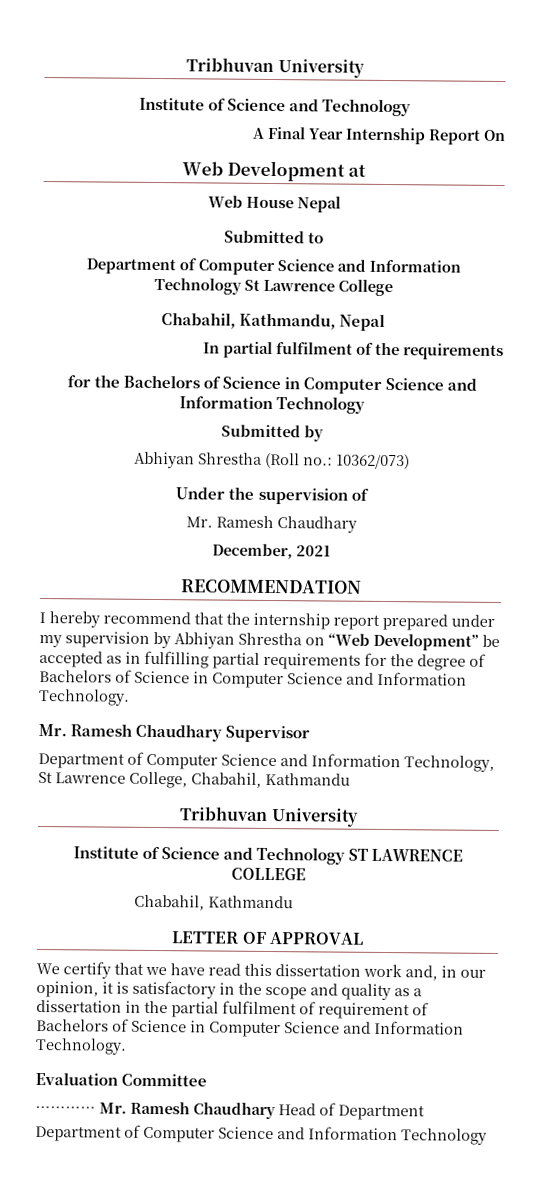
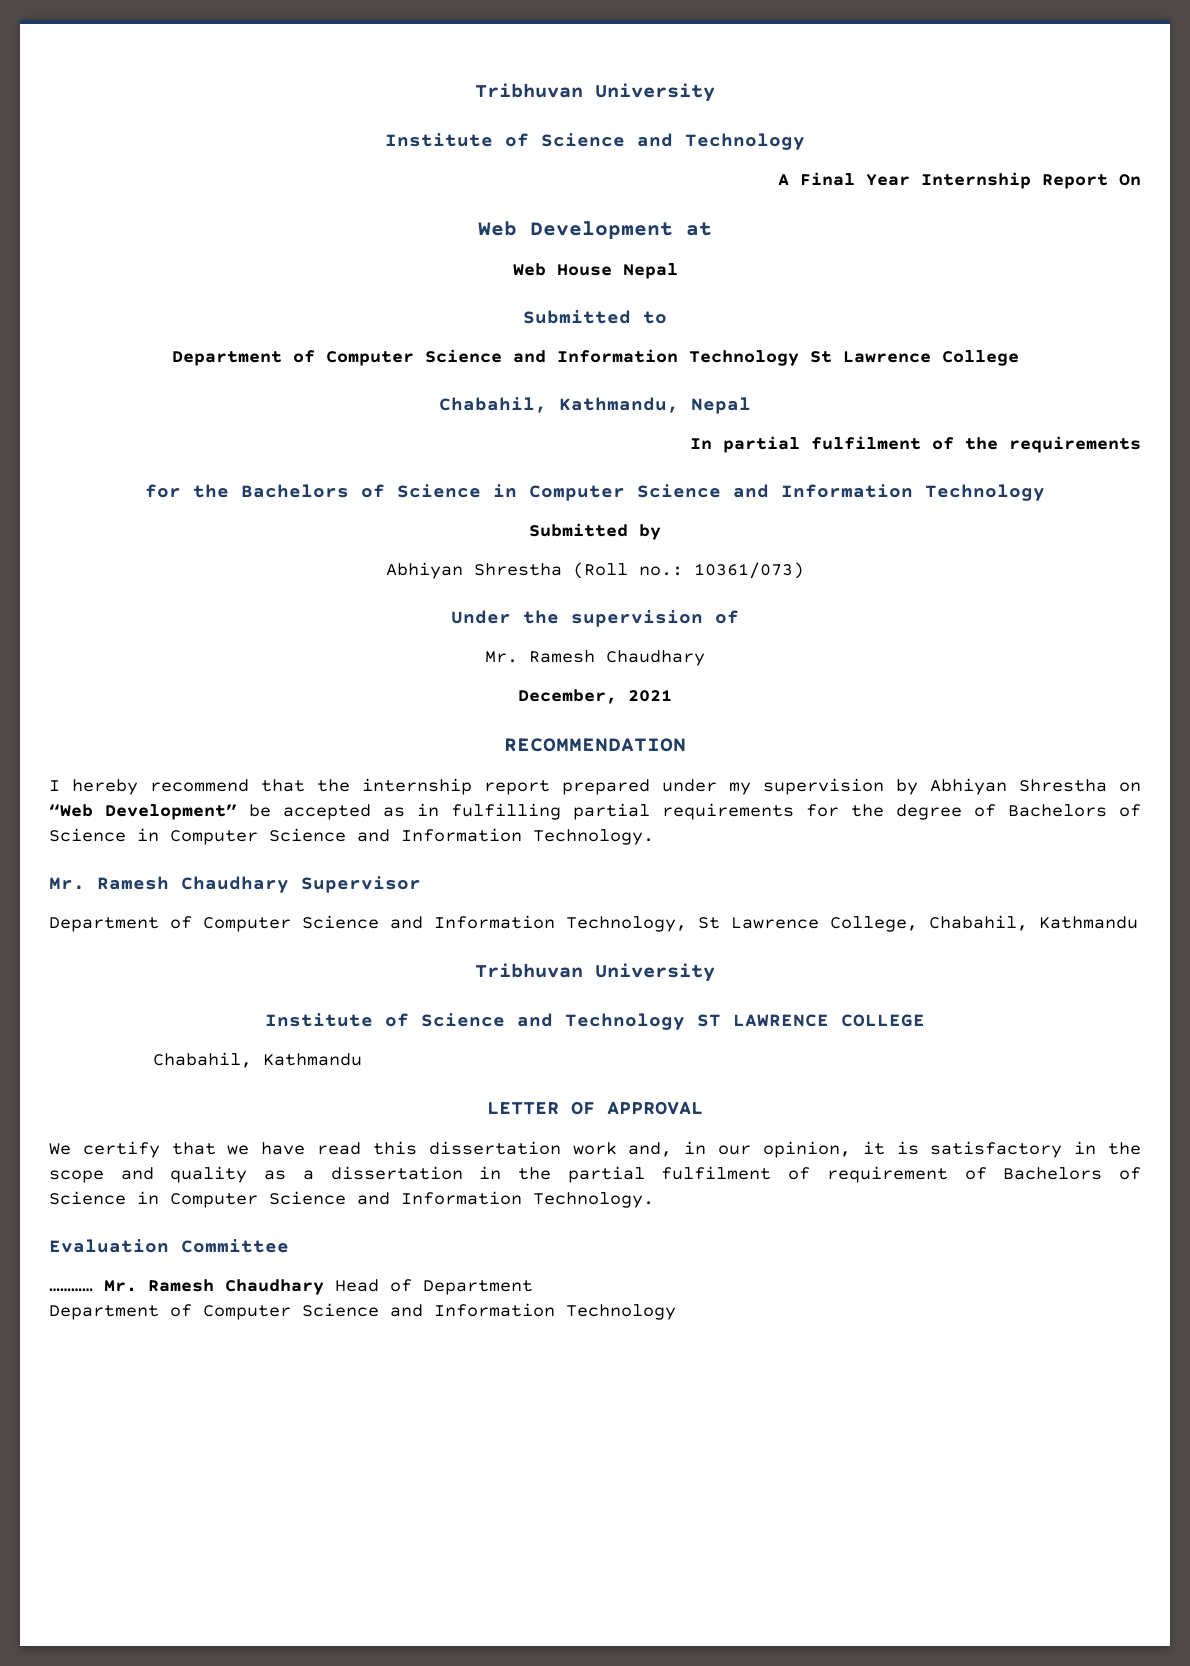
- Abhiyan Shrestha (Roll no.: 10362/073)
+ Abhiyan Shrestha (Roll no.: 10361/073)

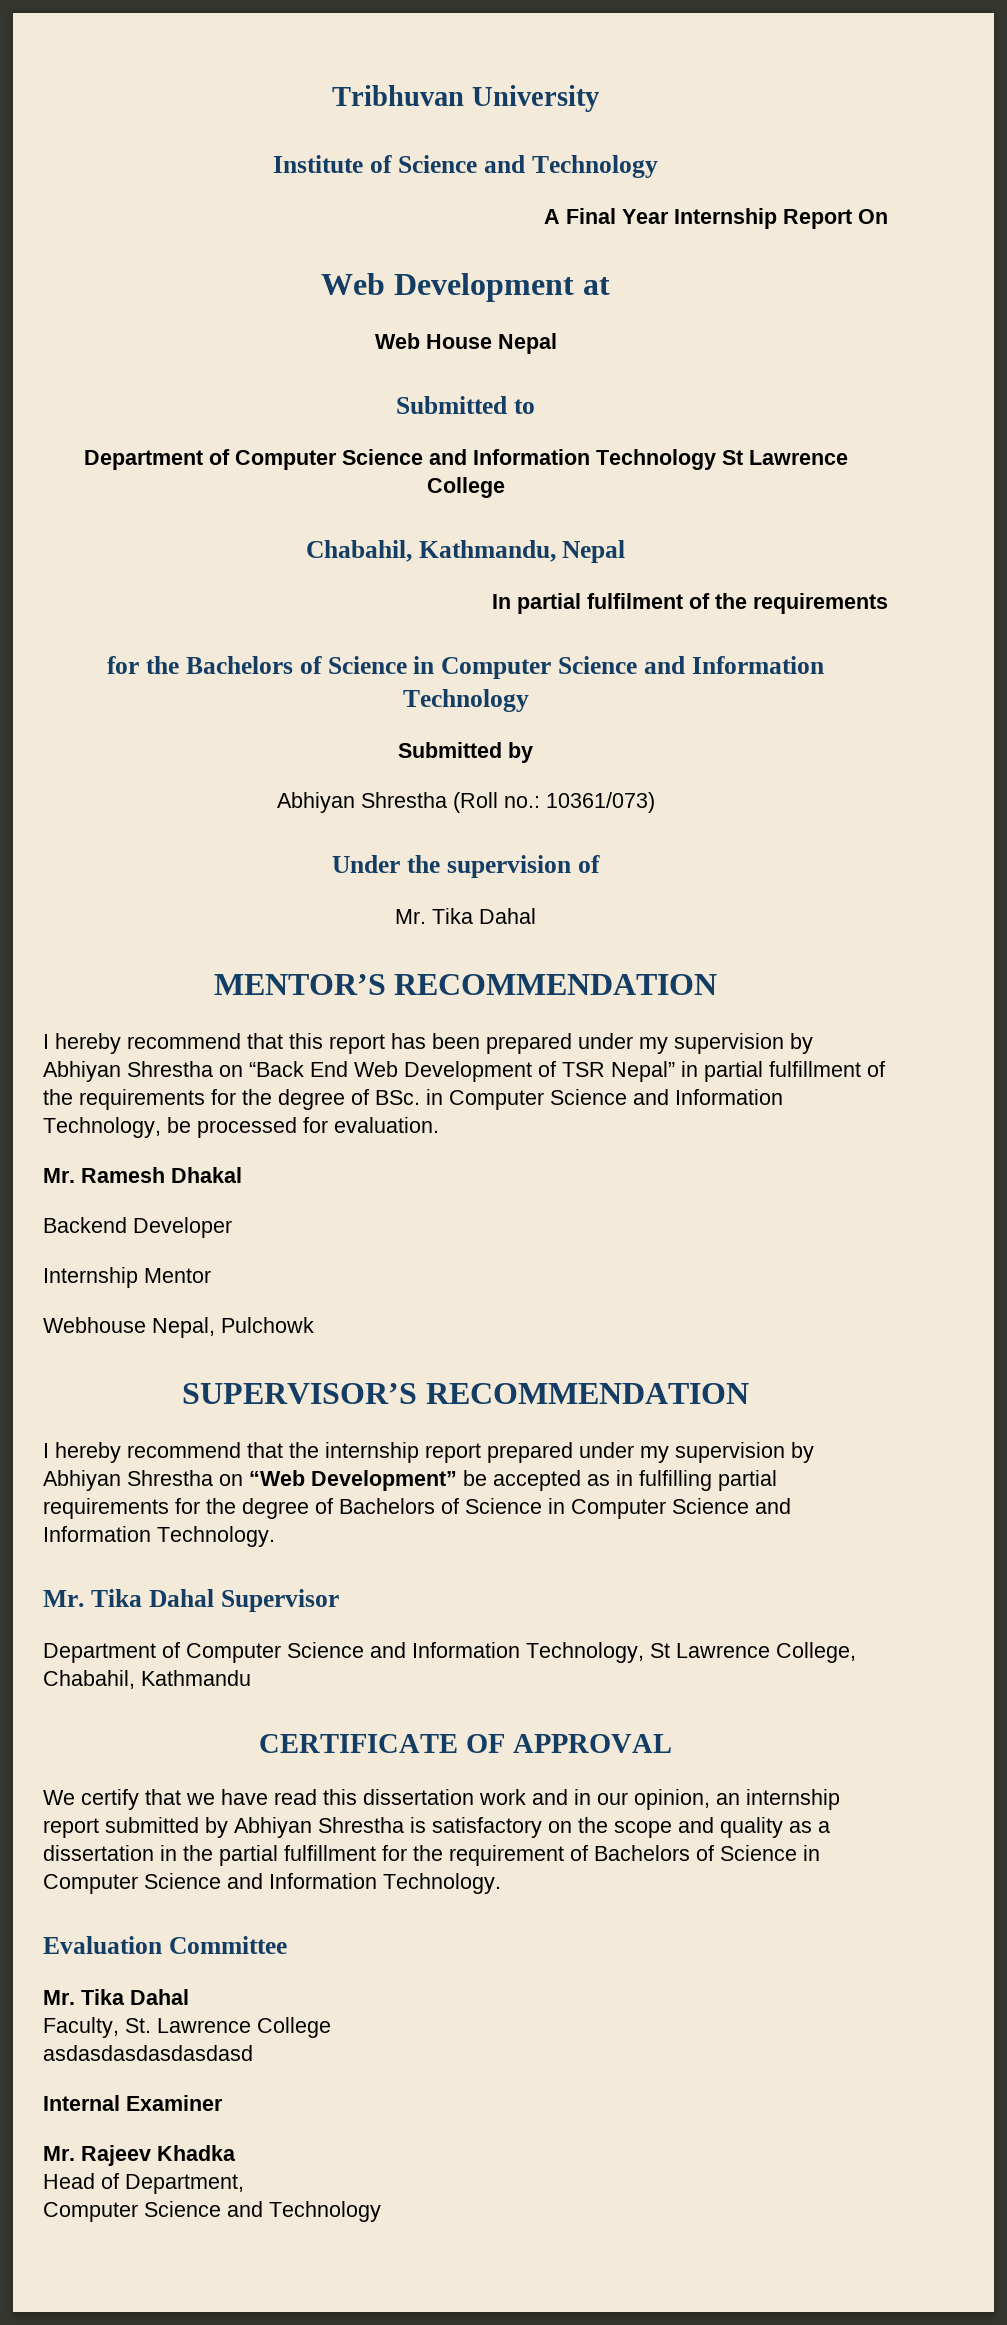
  Under the supervision of
- Mr. Ramesh Chaudhary
- December, 2021
- RECOMMENDATION
+ Mr. Tika Dahal
+ MENTOR’S RECOMMENDATION
+ I hereby recommend that this report has been prepared under my supervision by Abhiyan Shrestha on “Back End Web Development of TSR Nepal” in partial fulfillment of the requirements for the degree of BSc. in Computer Science and Information Technology, be processed for evaluation.
+ Mr. Ramesh Dhakal
+ Backend Developer
+ Internship Mentor
+ Webhouse Nepal, Pulchowk
+ SUPERVISOR’S RECOMMENDATION
- Mr. Ramesh Chaudhary Supervisor
+ Mr. Tika Dahal Supervisor
  Department of Computer Science and Information Technology, St Lawrence College, Chabahil, Kathmandu
- Tribhuvan University
- Institute of Science and Technology ST LAWRENCE COLLEGE
- Chabahil, Kathmandu
- LETTER OF APPROVAL
+ CERTIFICATE OF APPROVAL
- We certify that we have read this dissertation work and, in our opinion, it is satisfactory in the scope and quality as a dissertation in the partial fulfilment of requirement of Bachelors of Science in Computer Science and Information Technology.
+ We certify that we have read this dissertation work and in our opinion, an internship report submitted by Abhiyan Shrestha is satisfactory on the scope and quality as a dissertation in the partial fulfillment for the requirement of Bachelors of Science in Computer Science and Information Technology.
  Evaluation Committee
- ………… Mr. Ramesh Chaudhary Head of Department
- Department of Computer Science and Information Technology
+ Mr. Tika Dahal
+ Faculty, St. Lawrence College
+ asdasdasdasdasdasd
+ Internal Examiner
+ Mr. Rajeev Khadka
+ Head of Department,
+ Computer Science and Technology

